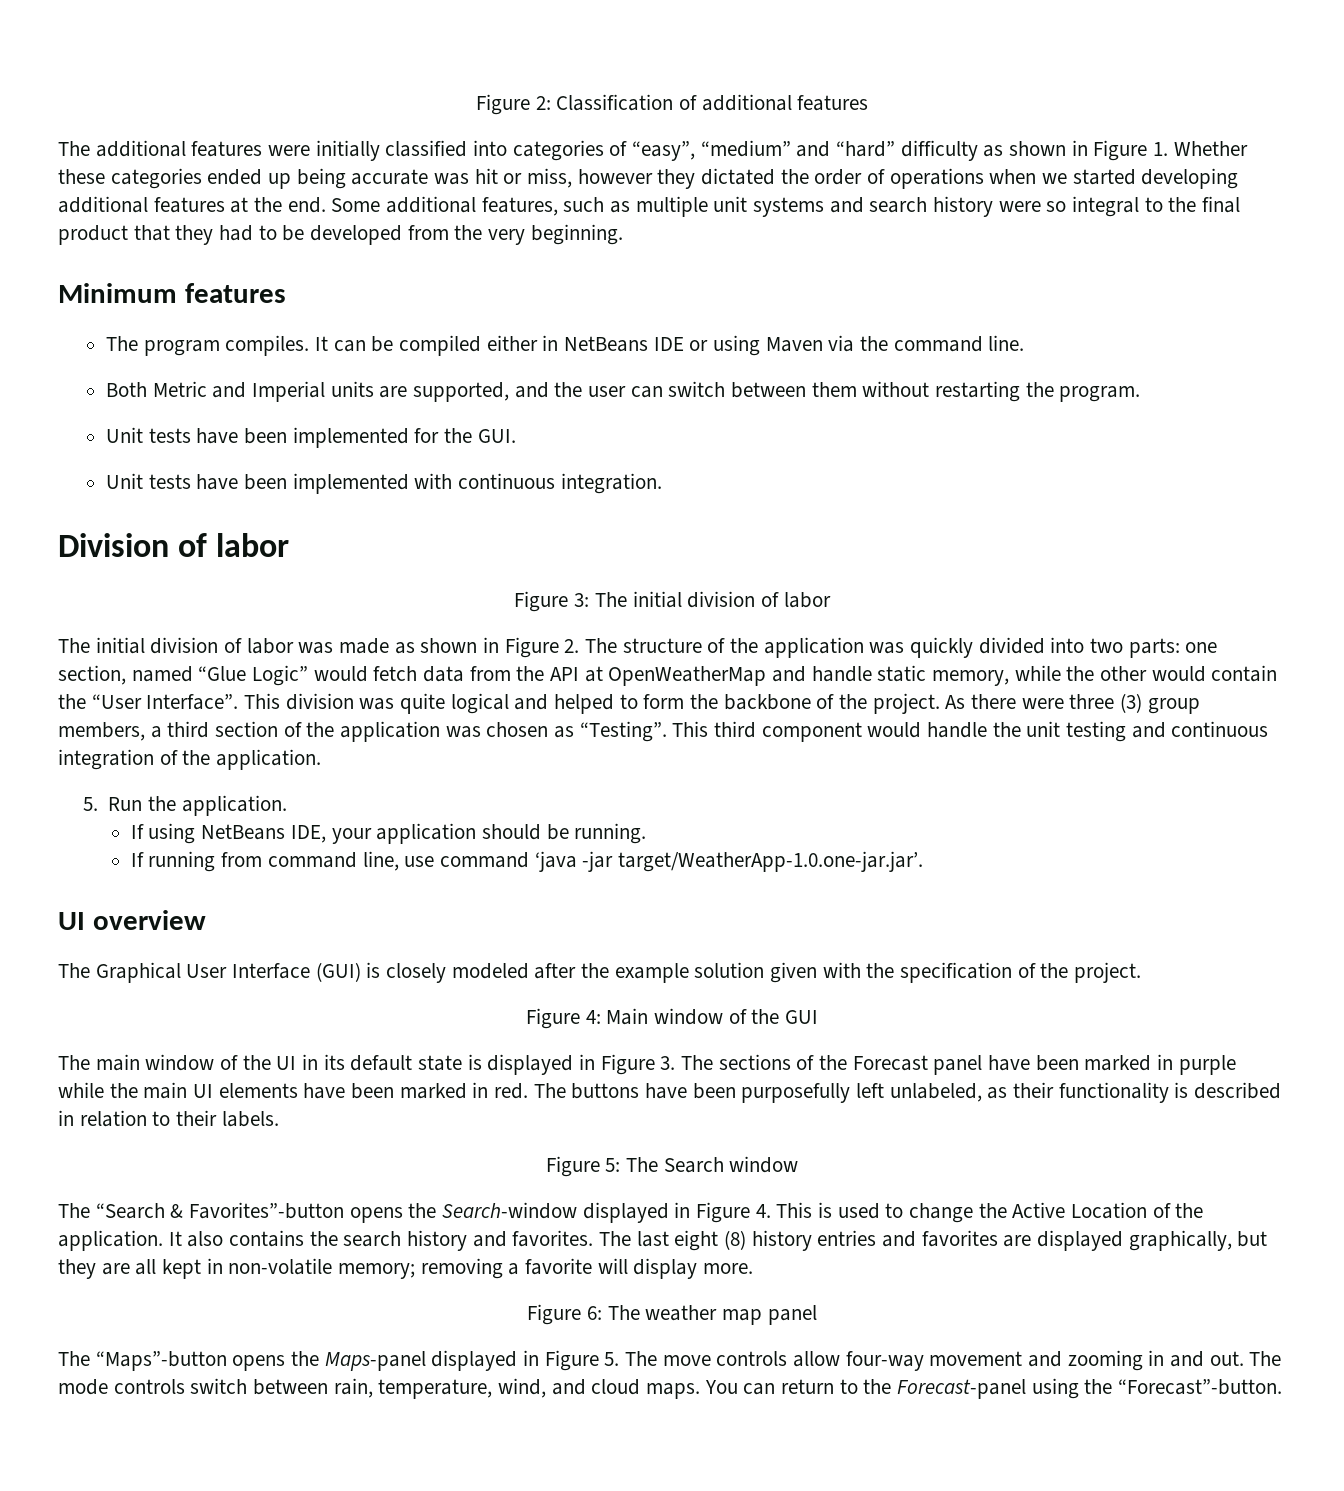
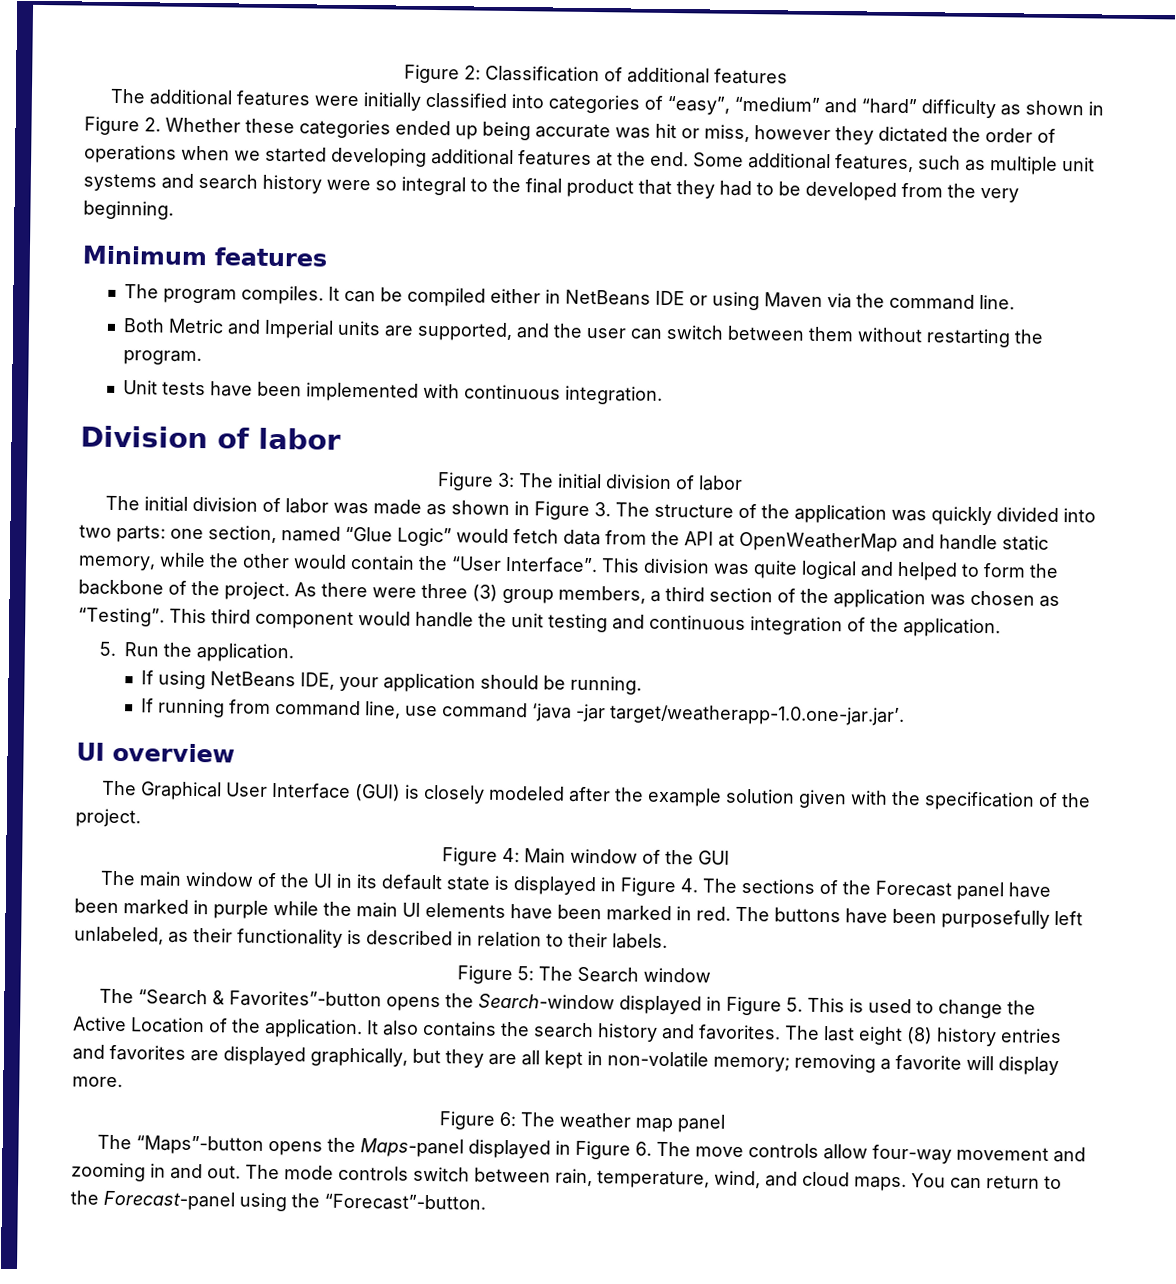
- The additional features were initially classified into categories of “easy”, “medium” and “hard” difficulty as shown in Figure 1. Whether these categories ended up being accurate was hit or miss, however they dictated the order of operations when we started developing additional features at the end.
+ The additional features were initially classified into categories of “easy”, “medium” and “hard” difficulty as shown in Figure 2. Whether these categories ended up being accurate was hit or miss, however they dictated the order of operations when we started developing additional features at the end.
- Unit tests have been implemented for the GUI.
- The initial division of labor was made as shown in Figure 2. The structure of the application was quickly divided into two parts: one section, named “Glue Logic” would fetch data from the API at OpenWeatherMap and handle static memory, while the other would contain the “User Interface”.
+ The initial division of labor was made as shown in Figure 3. The structure of the application was quickly divided into two parts: one section, named “Glue Logic” would fetch data from the API at OpenWeatherMap and handle static memory, while the other would contain the “User Interface”.
- If running from command line, use command ‘java -jar target/WeatherApp-1.0.one-jar.jar’.
+ If running from command line, use command ‘java -jar target/weatherapp-1.0.one-jar.jar’.
- The main window of the UI in its default state is displayed in Figure 3. The sections of the Forecast panel have been marked in purple while the main UI elements have been marked in red.
+ The main window of the UI in its default state is displayed in Figure 4. The sections of the Forecast panel have been marked in purple while the main UI elements have been marked in red.
- The “Search & Favorites”-button opens the Search-window displayed in Figure 4. This is used to change the Active Location of the application.
+ The “Search & Favorites”-button opens the Search-window displayed in Figure 5. This is used to change the Active Location of the application.
- The “Maps”-button opens the Maps-panel displayed in Figure 5. The move controls allow four-way movement and zooming in and out.
+ The “Maps”-button opens the Maps-panel displayed in Figure 6. The move controls allow four-way movement and zooming in and out.

